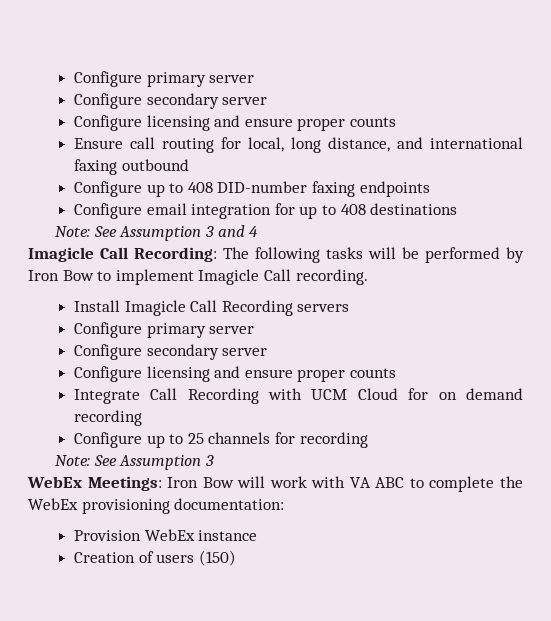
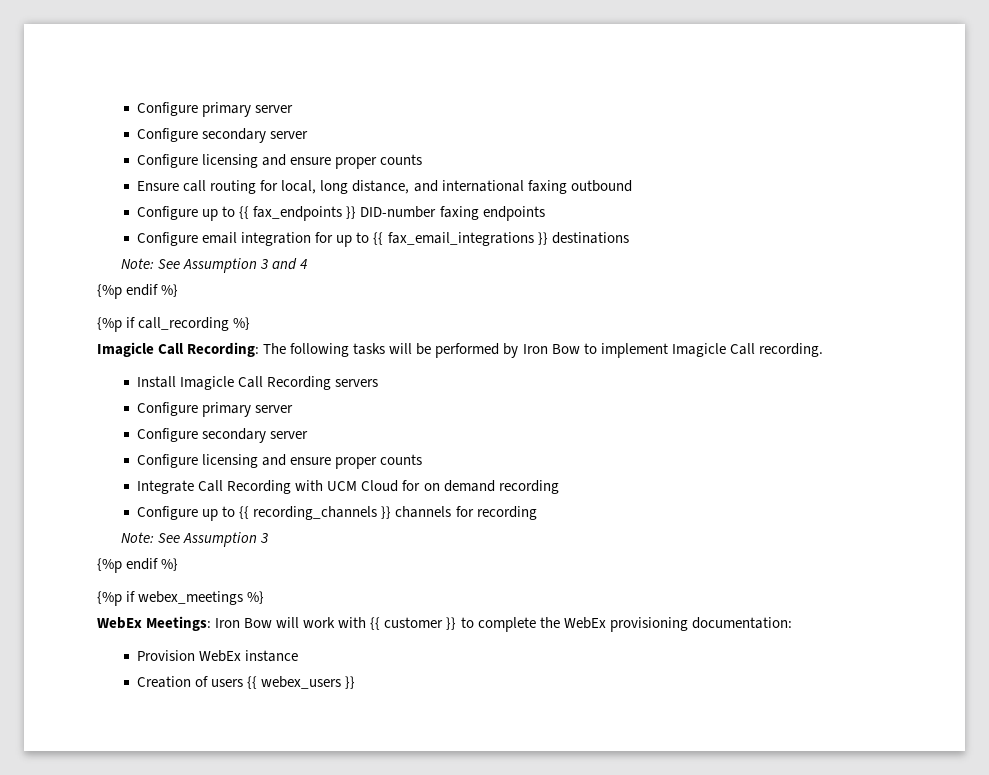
- Configure up to 408 DID-number faxing endpoints
+ Configure up to {{ fax_endpoints }} DID-number faxing endpoints
- Configure email integration for up to 408 destinations
+ Configure email integration for up to {{ fax_email_integrations }} destinations
  Note: See Assumption 3 and 4
+ {%p endif %}
+ {%p if call_recording %}
- Configure up to 25 channels for recording
+ Configure up to {{ recording_channels }} channels for recording
  Note: See Assumption 3
+ {%p endif %}
+ {%p if webex_meetings %}
- WebEx Meetings: Iron Bow will work with VA ABC to complete the WebEx provisioning documentation:
+ WebEx Meetings: Iron Bow will work with {{ customer }} to complete the WebEx provisioning documentation:
- Creation of users (150)
+ Creation of users {{ webex_users }}

